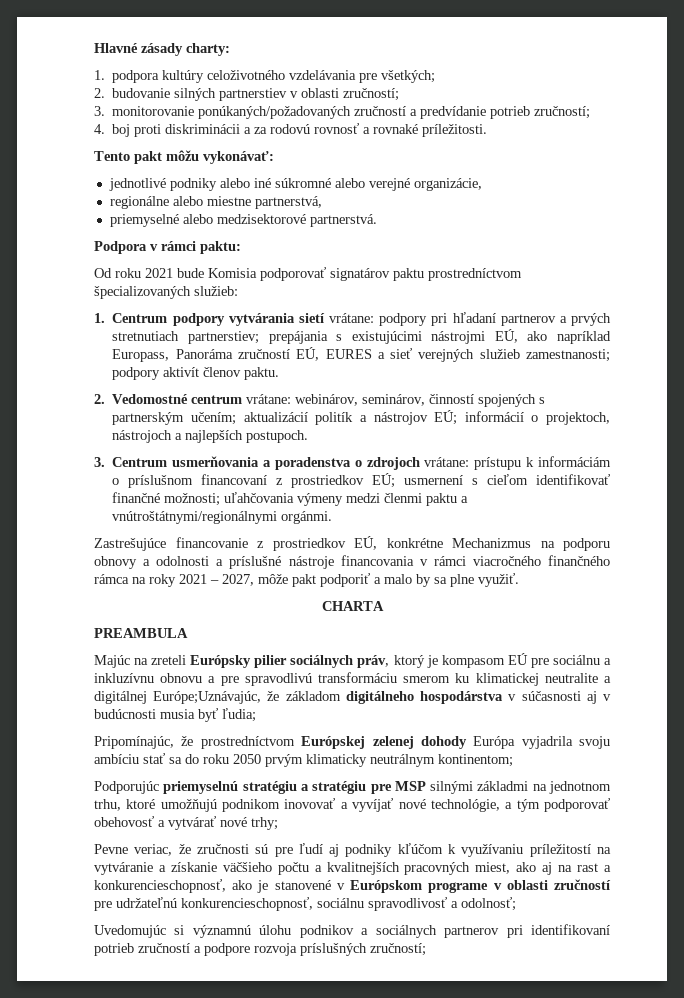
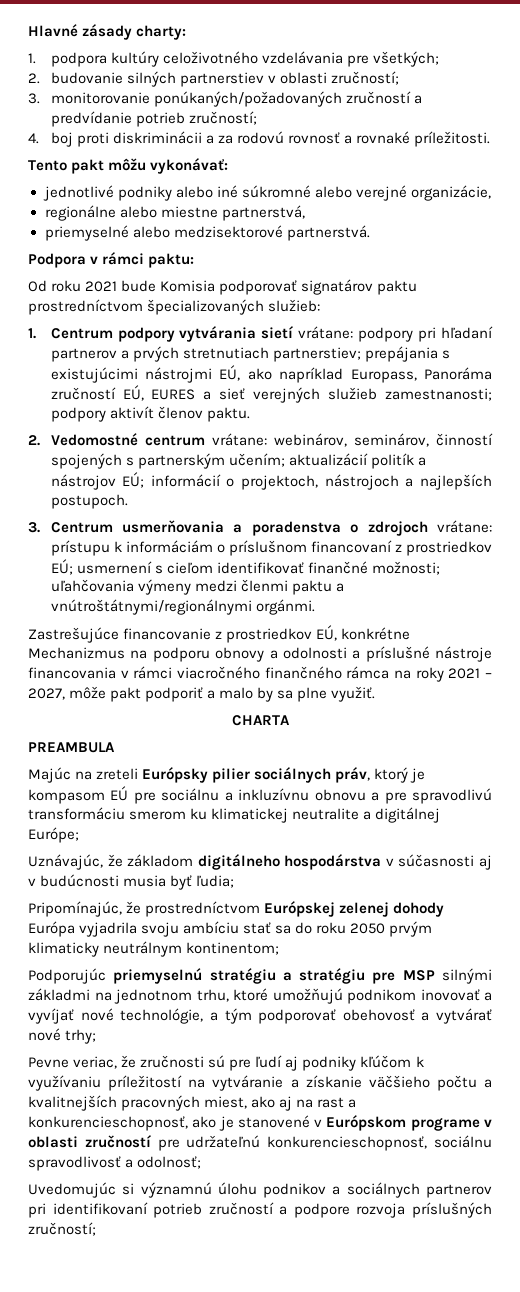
- Majúc na zreteli Európsky pilier sociálnych práv, ktorý je kompasom EÚ pre sociálnu a inkluzívnu obnovu a pre spravodlivú transformáciu smerom ku klimatickej neutralite a digitálnej Európe;Uznávajúc, že základom digitálneho hospodárstva v súčasnosti aj v budúcnosti musia byť ľudia;
+ Majúc na zreteli Európsky pilier sociálnych práv, ktorý je kompasom EÚ pre sociálnu a inkluzívnu obnovu a pre spravodlivú transformáciu smerom ku klimatickej neutralite a digitálnej Európe;
+ Uznávajúc, že základom digitálneho hospodárstva v súčasnosti aj v budúcnosti musia byť ľudia;

